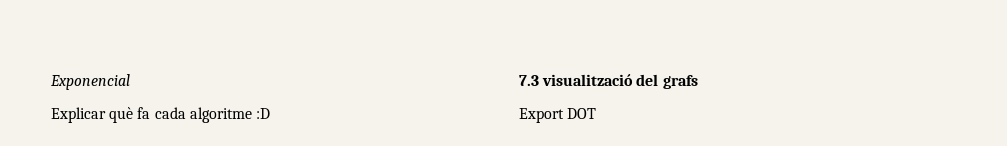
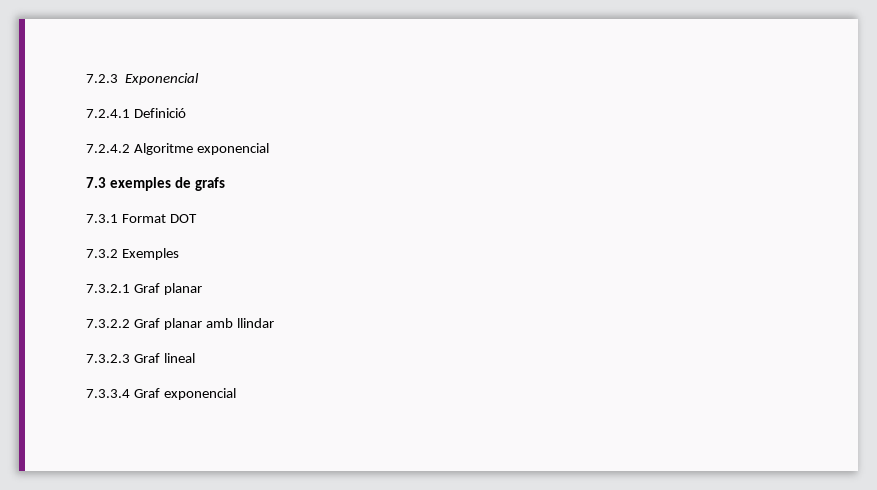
- Exponencial
+ 7.2.3 Exponencial
- Explicar què fa cada algoritme :D
+ 7.2.4.1 Definició
+ 7.2.4.2 Algoritme exponencial
- 7.3 visualització del grafs
+ 7.3 exemples de grafs
- Export DOT
+ 7.3.1 Format DOT
+ 7.3.2 Exemples
+ 7.3.2.1 Graf planar
+ 7.3.2.2 Graf planar amb llindar
+ 7.3.2.3 Graf lineal
+ 7.3.3.4 Graf exponencial

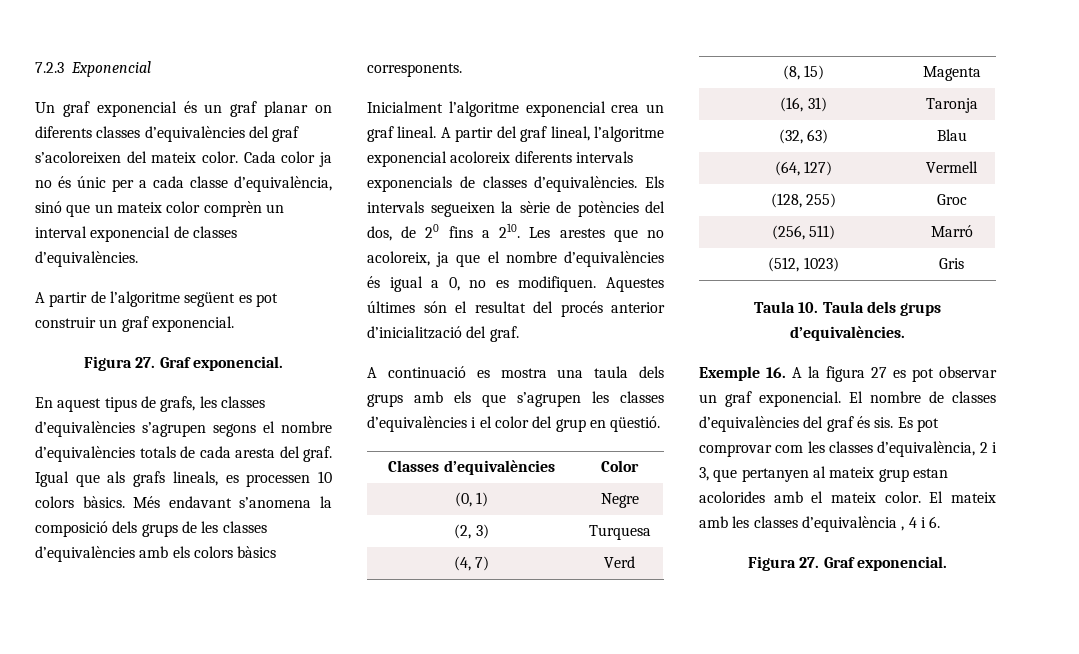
- 7.2.4.1 Definició
- 7.2.4.2 Algoritme exponencial
- 7.3 exemples de grafs
- 7.3.1 Format DOT
- 7.3.2 Exemples
- 7.3.2.1 Graf planar
- 7.3.2.2 Graf planar amb llindar
- 7.3.2.3 Graf lineal
- 7.3.3.4 Graf exponencial
+ Un graf exponencial és un graf planar on diferents classes d’equivalències del graf s’acoloreixen del mateix color. Cada color ja no és únic per a cada classe d’equivalència, sinó que un mateix color comprèn un interval exponencial de classes d’equivalències.
+ A partir de l’algoritme següent es pot construir un graf exponencial.
+ Figura 27. Graf exponencial.
+ En aquest tipus de grafs, les classes d’equivalències s’agrupen segons el nombre d’equivalències totals de cada aresta del graf. Igual que als grafs lineals, es processen 10 colors bàsics. Més endavant s’anomena la composició dels grups de les classes d’equivalències amb els colors bàsics corresponents.
+ Inicialment l’algoritme exponencial crea un graf lineal. A partir del graf lineal, l’algoritme exponencial acoloreix diferents intervals exponencials de classes d’equivalències. Els intervals segueixen la sèrie de potències del dos, de 20 fins a 210. Les arestes que no acoloreix, ja que el nombre d’equivalències és igual a 0, no es modifiquen. Aquestes últimes són el resultat del procés anterior d’inicialització del graf.
+ A continuació es mostra una taula dels grups amb els que s’agrupen les classes d’equivalències i el color del grup en qüestió.
+ Classes d’equivalències | Color
+ (0, 1) | Negre
+ (2, 3) | Turquesa
+ (4, 7) | Verd
+ (8, 15) | Magenta
+ (16, 31) | Taronja
+ (32, 63) | Blau
+ (64, 127) | Vermell
+ (128, 255) | Groc
+ (256, 511) | Marró
+ (512, 1023) | Gris
+ Taula 10. Taula dels grups d’equivalències.
+ Exemple 16. A la figura 27 es pot observar un graf exponencial. El nombre de classes d’equivalències del graf és sis. Es pot comprovar com les classes d’equivalència, 2 i 3, que pertanyen al mateix grup estan acolorides amb el mateix color. El mateix amb les classes d’equivalència , 4 i 6.
+ Figura 27. Graf exponencial.

